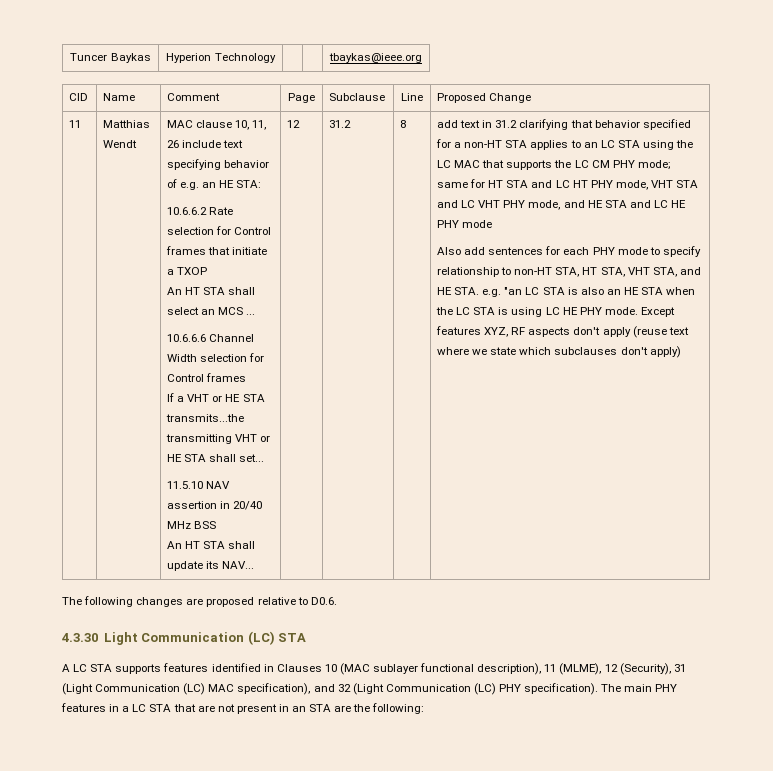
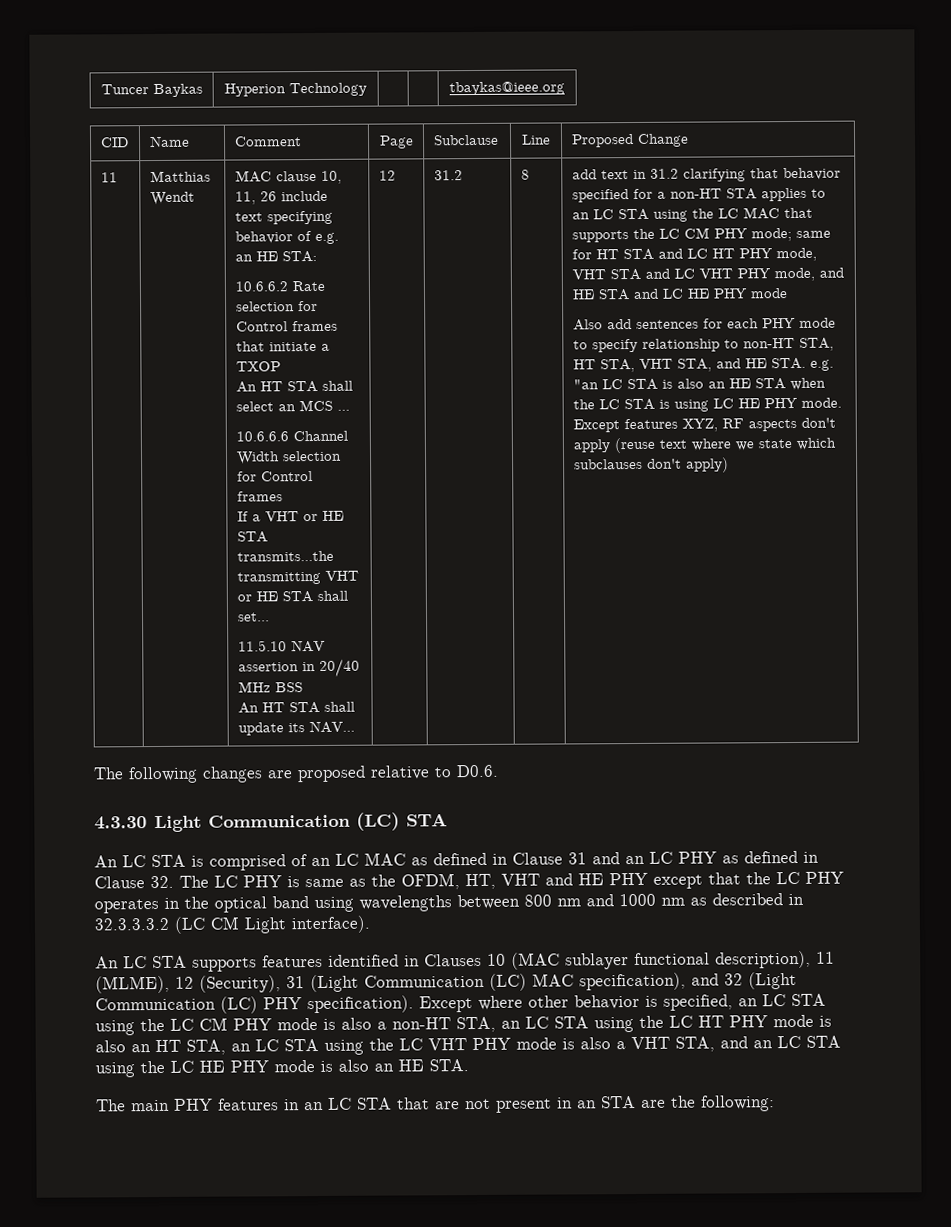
- A LC STA supports features identified in Clauses 10 (MAC sublayer functional description), 11 (MLME), 12 (Security), 31 (Light Communication (LC) MAC specification), and 32 (Light Communication (LC) PHY specification). The main PHY features in a LC STA that are not present in an STA are the following:
+ An LC STA is comprised of an LC MAC as defined in Clause 31 and an LC PHY as defined in Clause 32. The LC PHY is same as the OFDM, HT, VHT and HE PHY except that the LC PHY operates in the optical band using wavelengths between 800 nm and 1000 nm as described in 32.3.3.3.2 (LC CM Light interface).
+ An LC STA supports features identified in Clauses 10 (MAC sublayer functional description), 11 (MLME), 12 (Security), 31 (Light Communication (LC) MAC specification), and 32 (Light Communication (LC) PHY specification). Except where other behavior is specified, an LC STA using the LC CM PHY mode is also a non-HT STA, an LC STA using the LC HT PHY mode is also an HT STA, an LC STA using the LC VHT PHY mode is also a VHT STA, and an LC STA using the LC HE PHY mode is also an HE STA.
+ The main PHY features in an LC STA that are not present in an STA are the following:

